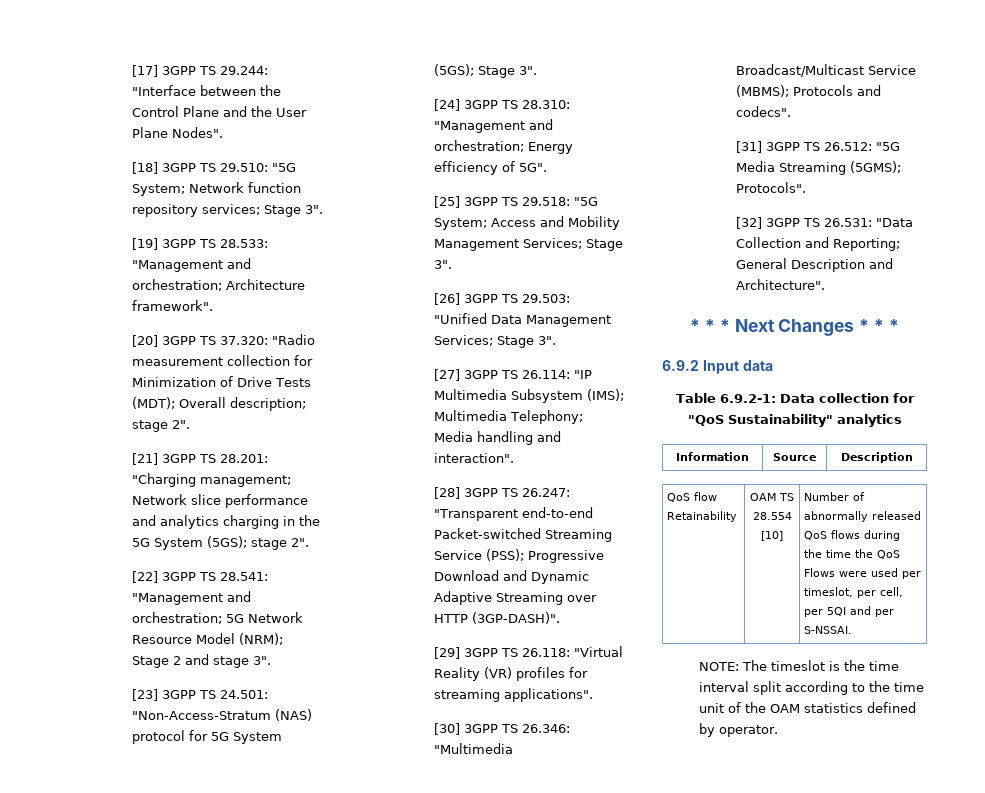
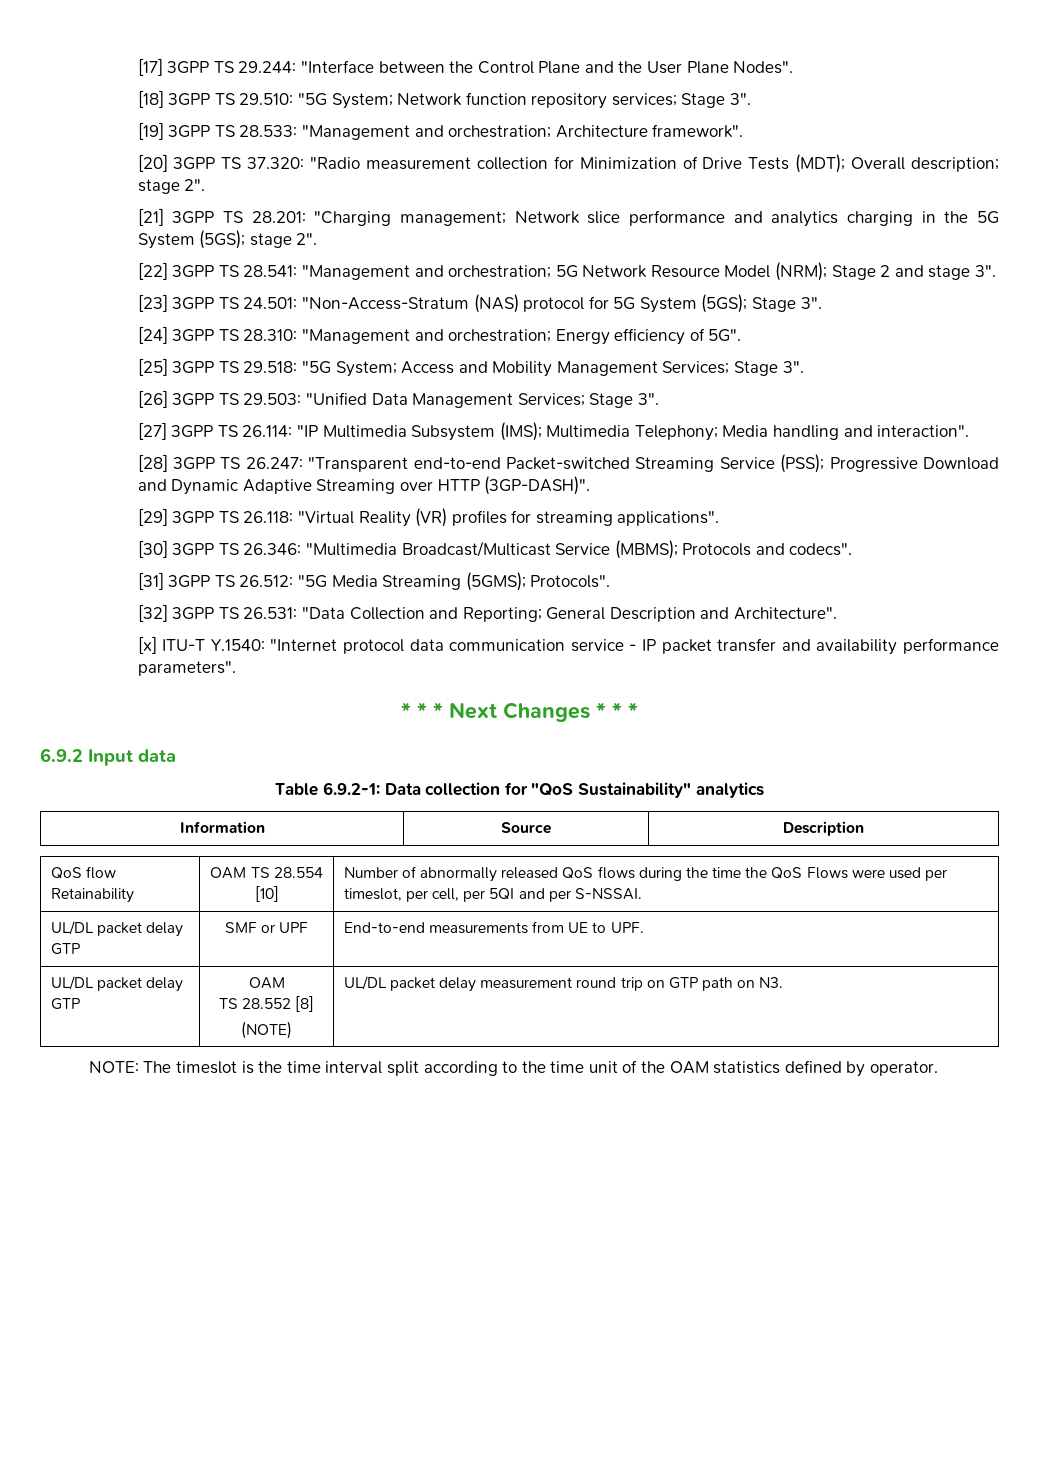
+ [x] ITU-T Y.1540: "Internet protocol data communication service - IP packet transfer and availability performance parameters".
+ UL/DL packet delay GTP | SMF or UPF | End-to-end measurements from UE to UPF.
+ UL/DL packet delay GTP | OAM
+ TS 28.552 [8]
+ (NOTE) | UL/DL packet delay measurement round trip on GTP path on N3.

